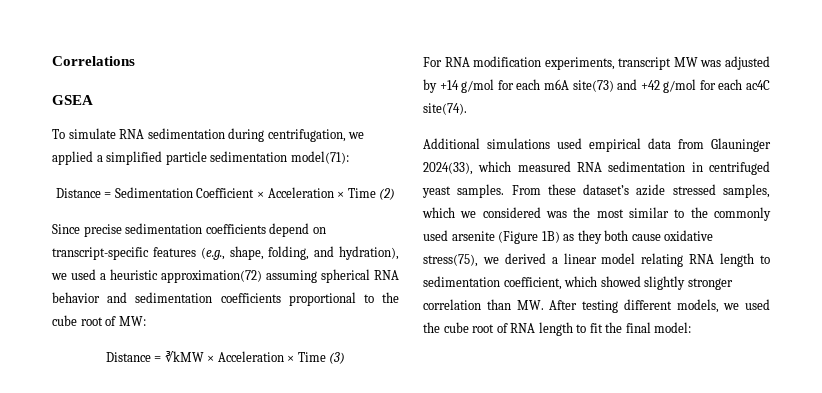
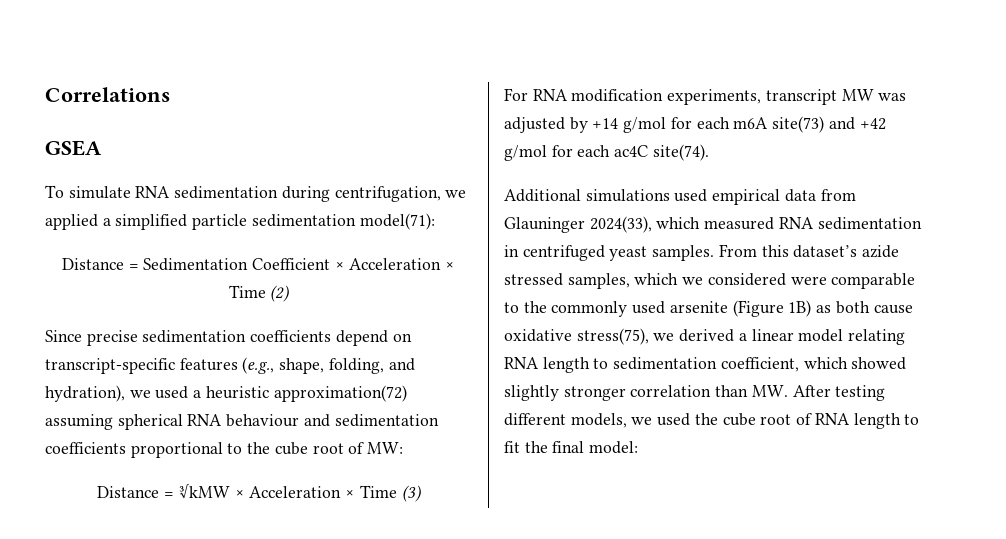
- Since precise sedimentation coefficients depend on transcript-specific features (e.g., shape, folding, and hydration), we used a heuristic approximation(72) assuming spherical RNA behavior and sedimentation coefficients proportional to the cube root of MW:
+ Since precise sedimentation coefficients depend on transcript-specific features (e.g., shape, folding, and hydration), we used a heuristic approximation(72) assuming spherical RNA behaviour and sedimentation coefficients proportional to the cube root of MW:
- From these dataset’s azide stressed samples, which we considered was the most similar to the commonly used arsenite (Figure 1B) as they both cause oxidative stress(75), we derived a linear model relating RNA length to sedimentation coefficient, which showed slightly stronger correlation than MW. After testing different models, we used the cube root of RNA length to fit the final model:
+ From this dataset’s azide stressed samples, which we considered were comparable to the commonly used arsenite (Figure 1B) as both cause oxidative stress(75), we derived a linear model relating RNA length to sedimentation coefficient, which showed slightly stronger correlation than MW. After testing different models, we used the cube root of RNA length to fit the final model:

